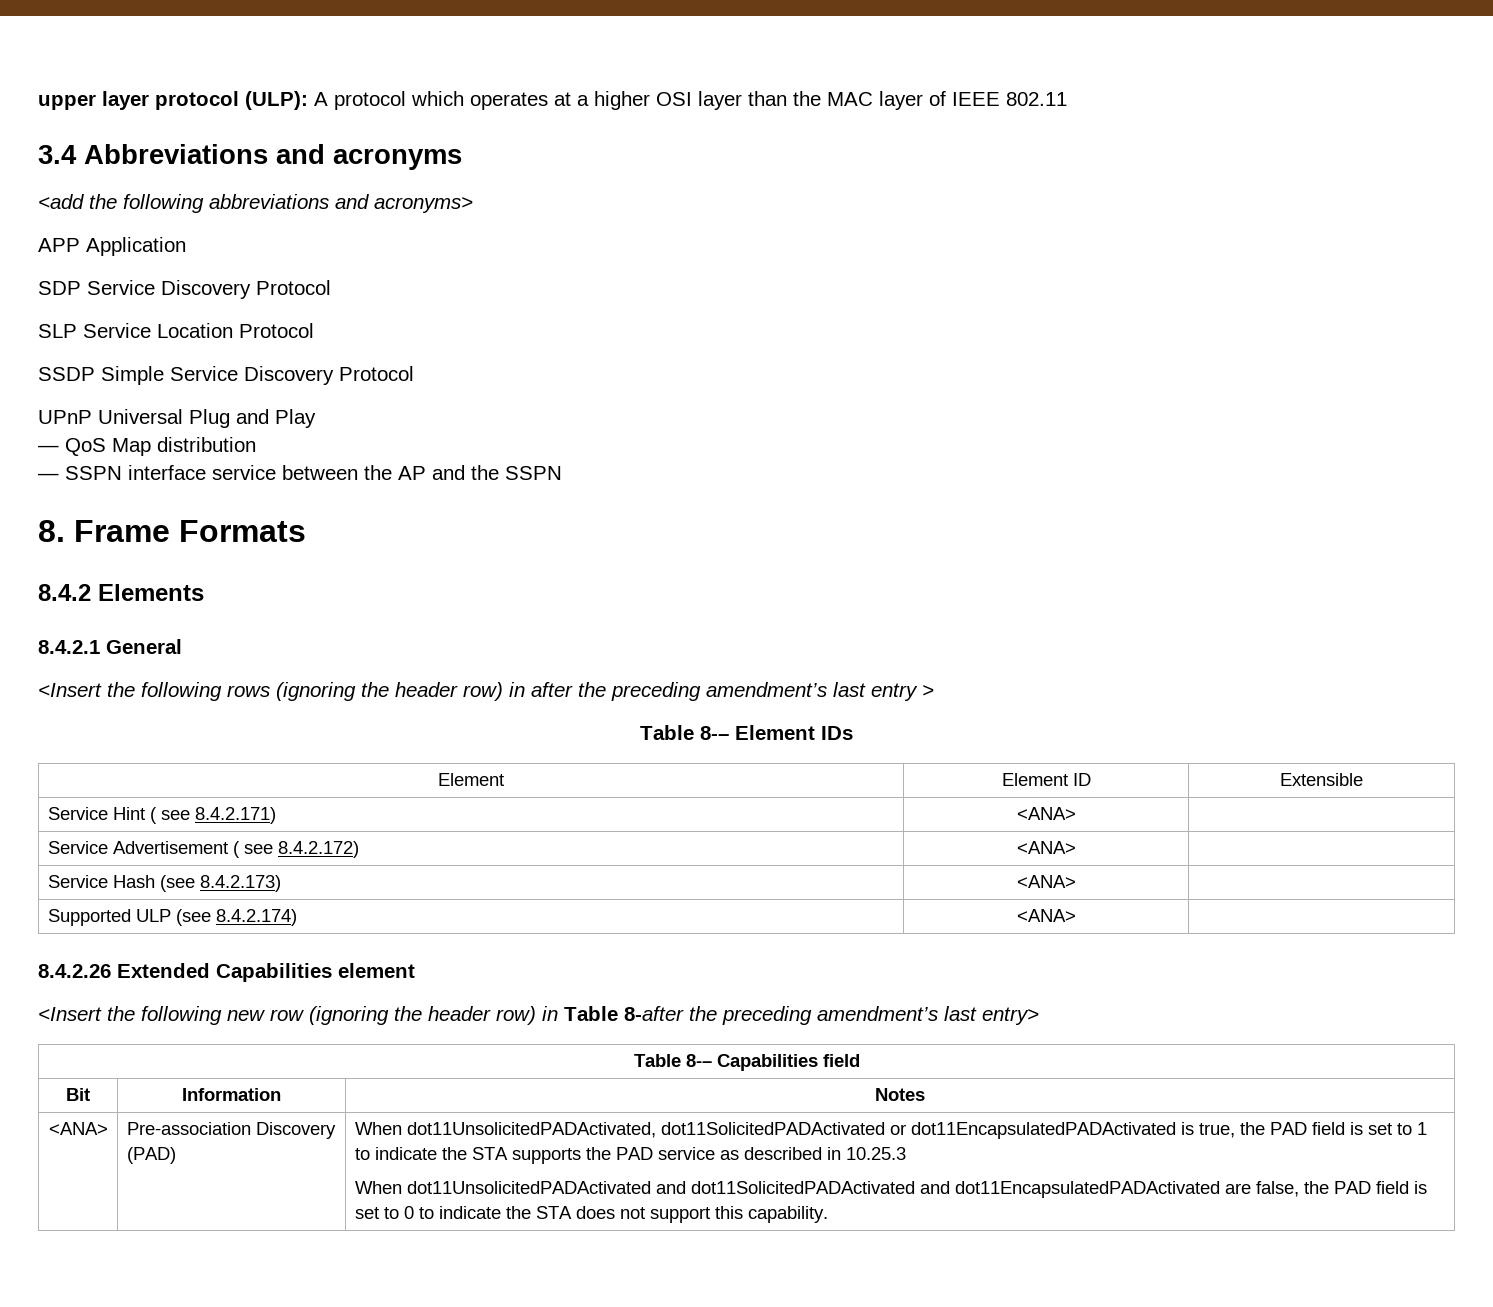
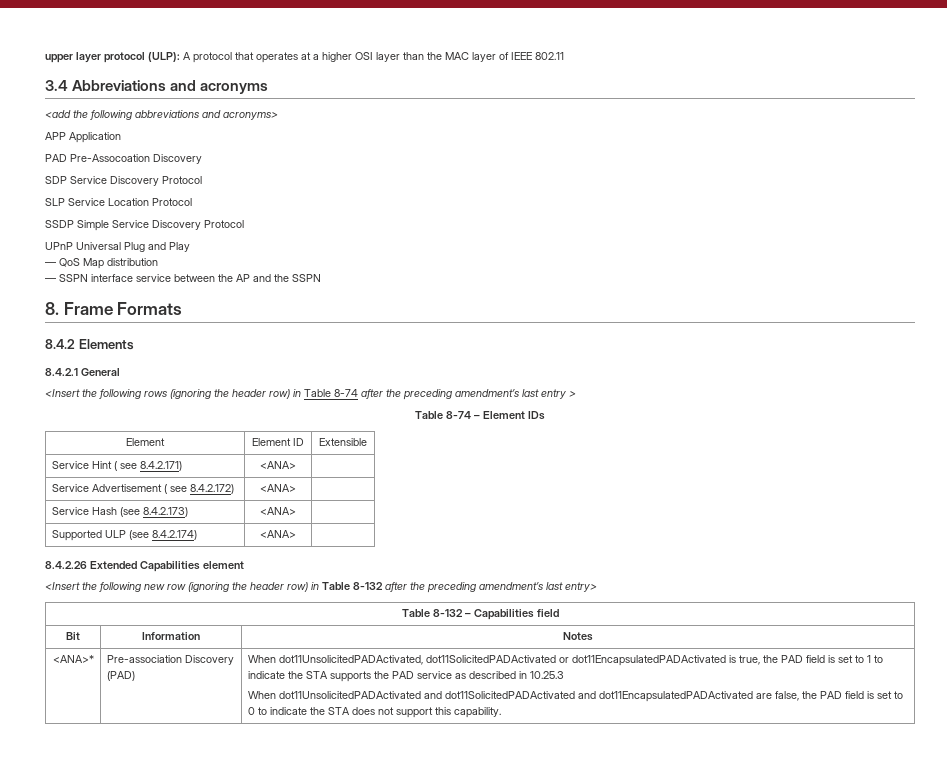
- upper layer protocol (ULP): A protocol which operates at a higher OSI layer than the MAC layer of IEEE 802.11
+ upper layer protocol (ULP): A protocol that operates at a higher OSI layer than the MAC layer of IEEE 802.11
+ PAD Pre-Assocoation Discovery
- <Insert the following rows (ignoring the header row) in after the preceding amendment’s last entry >
+ <Insert the following rows (ignoring the header row) in Table 8-74 after the preceding amendment’s last entry >
- Table 8-– Element IDs
+ Table 8-74 – Element IDs
- <Insert the following new row (ignoring the header row) in Table 8-after the preceding amendment’s last entry>
+ <Insert the following new row (ignoring the header row) in Table 8-132 after the preceding amendment’s last entry>
- Table 8-– Capabilities field
+ Table 8-132 – Capabilities field
  Bit | Information | Notes
- <ANA>
+ <ANA>*

